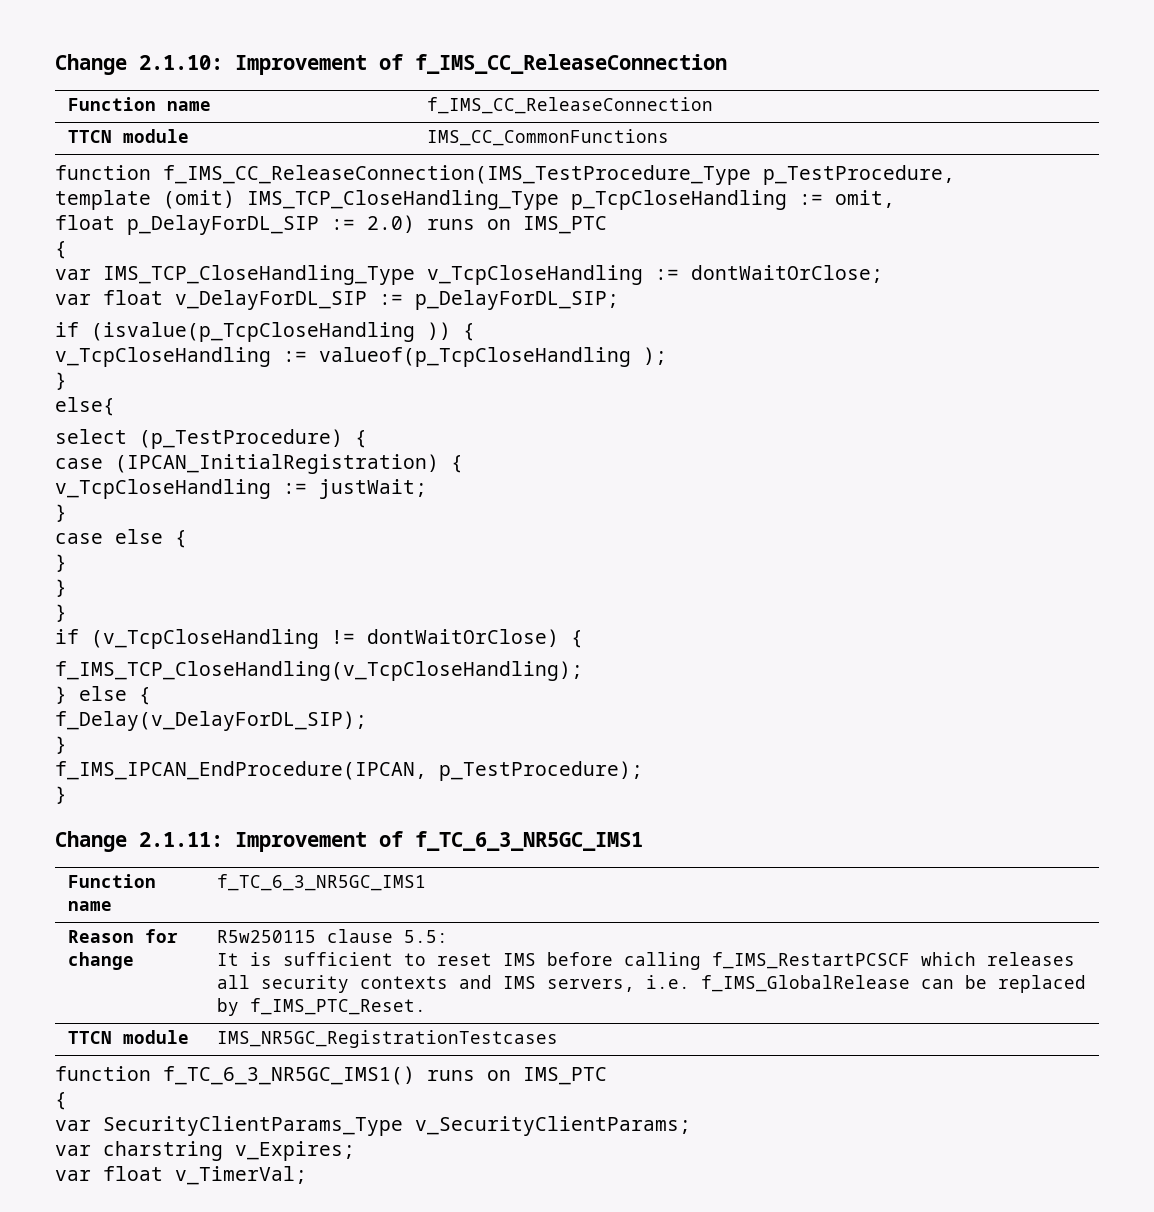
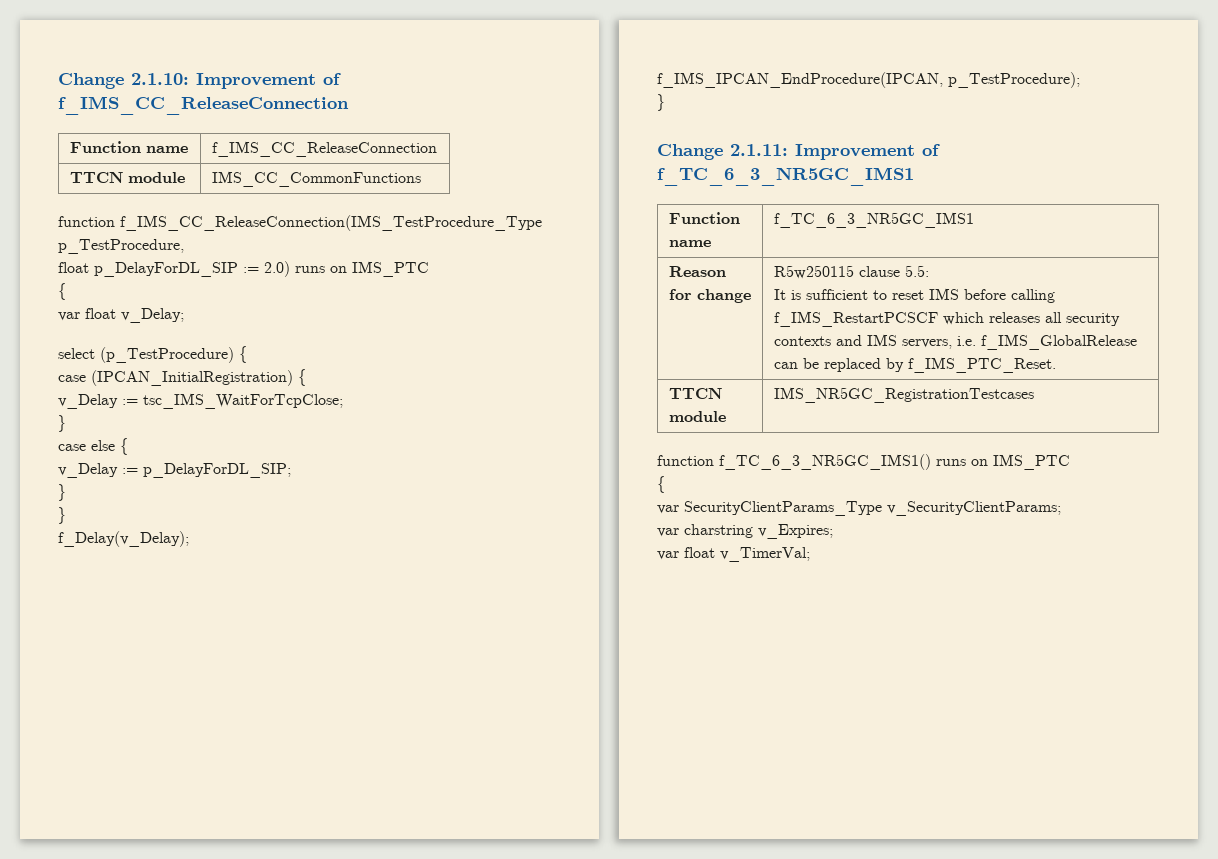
- template (omit) IMS_TCP_CloseHandling_Type p_TcpCloseHandling := omit,
- var IMS_TCP_CloseHandling_Type v_TcpCloseHandling := dontWaitOrClose;
- var float v_DelayForDL_SIP := p_DelayForDL_SIP;
- if (isvalue(p_TcpCloseHandling )) {
- v_TcpCloseHandling := valueof(p_TcpCloseHandling );
- }
- else{
+ var float v_Delay;
- v_TcpCloseHandling := justWait;
+ v_Delay := tsc_IMS_WaitForTcpClose;
  case else {
+ v_Delay := p_DelayForDL_SIP;
  }
  }
- }
- if (v_TcpCloseHandling != dontWaitOrClose) {
- f_IMS_TCP_CloseHandling(v_TcpCloseHandling);
- } else {
- f_Delay(v_DelayForDL_SIP);
- }
+ f_Delay(v_Delay);

